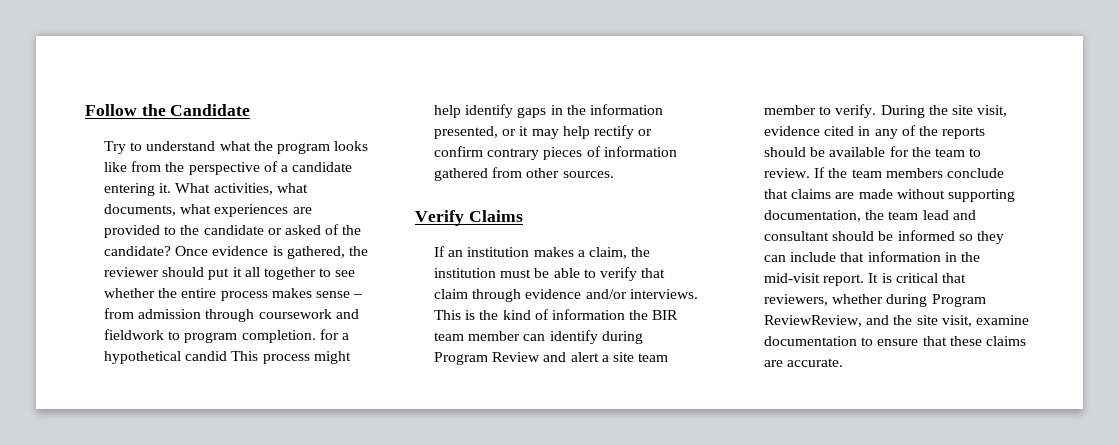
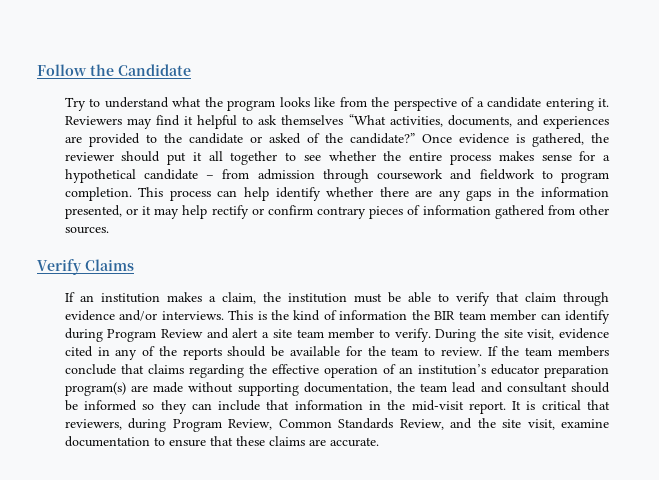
- What activities, what documents, what experiences are provided to the candidate or asked of the candidate?
+ Reviewers may find it helpful to ask themselves “What activities, documents, and experiences are provided to the candidate or asked of the candidate?”
- Once evidence is gathered, the reviewer should put it all together to see whether the entire process makes sense – from admission through coursework and fieldwork to program completion. for a hypothetical candid This process might help identify gaps in the information presented, or it may help rectify or confirm contrary pieces of information gathered from other sources.
+ Once evidence is gathered, the reviewer should put it all together to see whether the entire process makes sense for a hypothetical candidate – from admission through coursework and fieldwork to program completion. This process can help identify whether there are any gaps in the information presented, or it may help rectify or confirm contrary pieces of information gathered from other sources.
- If the team members conclude that claims are made without supporting documentation, the team lead and consultant should be informed so they can include that information in the mid-visit report.
+ If the team members conclude that claims regarding the effective operation of an institution’s educator preparation program(s) are made without supporting documentation, the team lead and consultant should be informed so they can include that information in the mid-visit report.
- It is critical that reviewers, whether during Program ReviewReview, and the site visit, examine documentation to ensure that these claims are accurate.
+ It is critical that reviewers, during Program Review, Common Standards Review, and the site visit, examine documentation to ensure that these claims are accurate.

